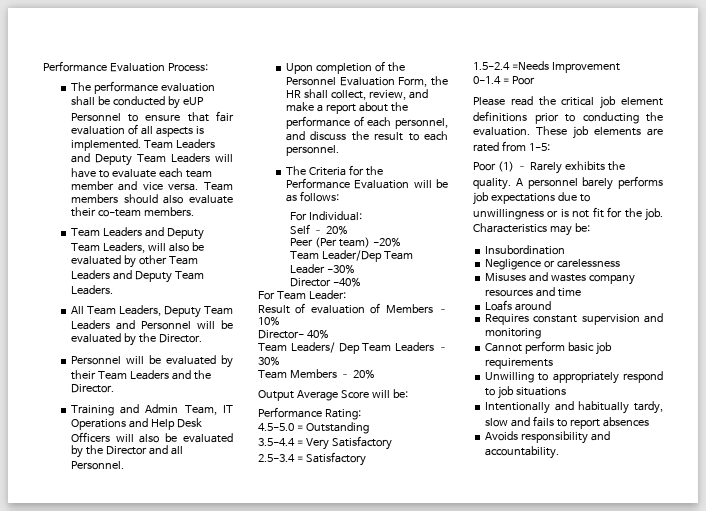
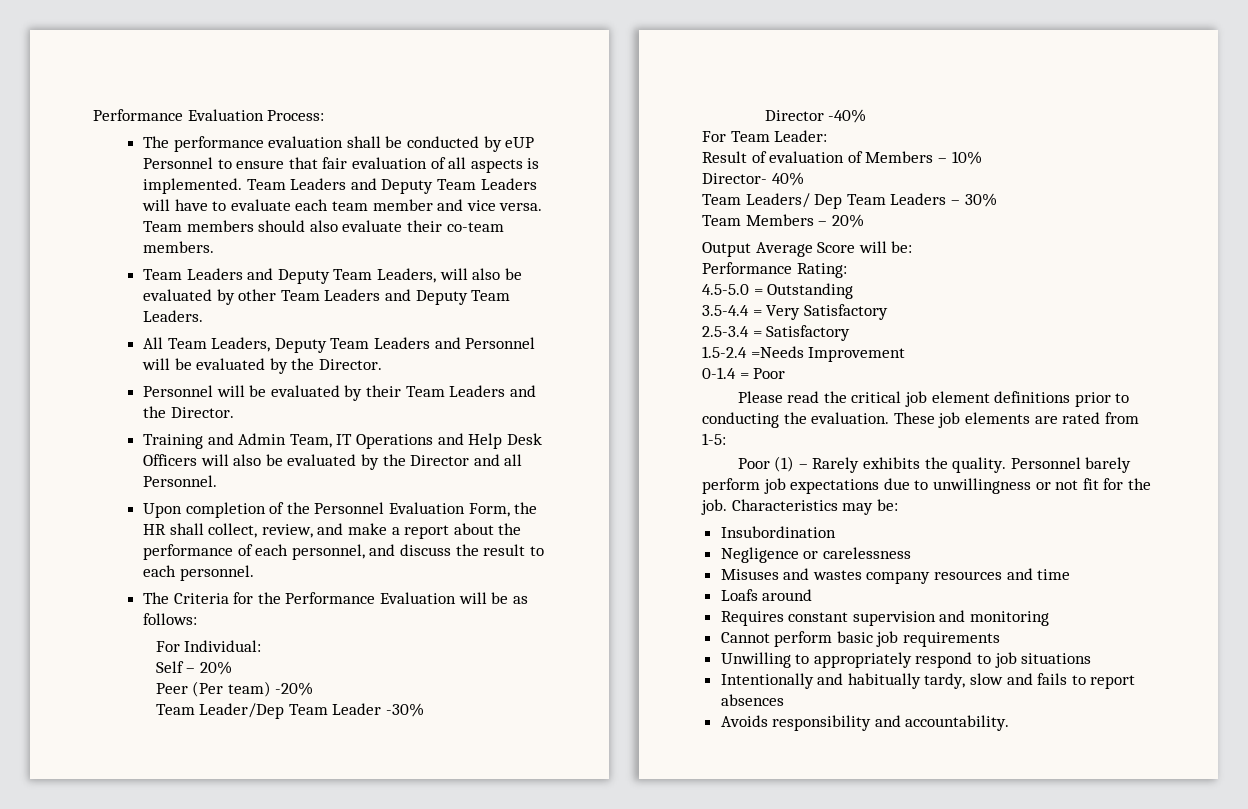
- A personnel barely performs job expectations due to unwillingness or is not fit for the job.
+ Personnel barely perform job expectations due to unwillingness or not fit for the job.

